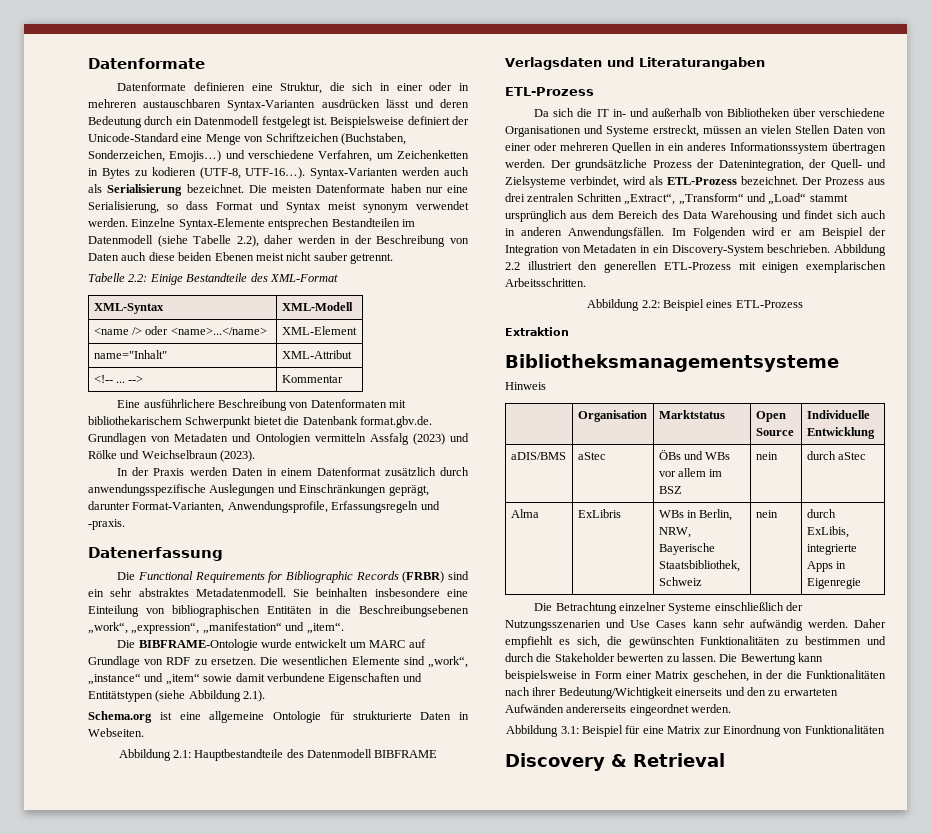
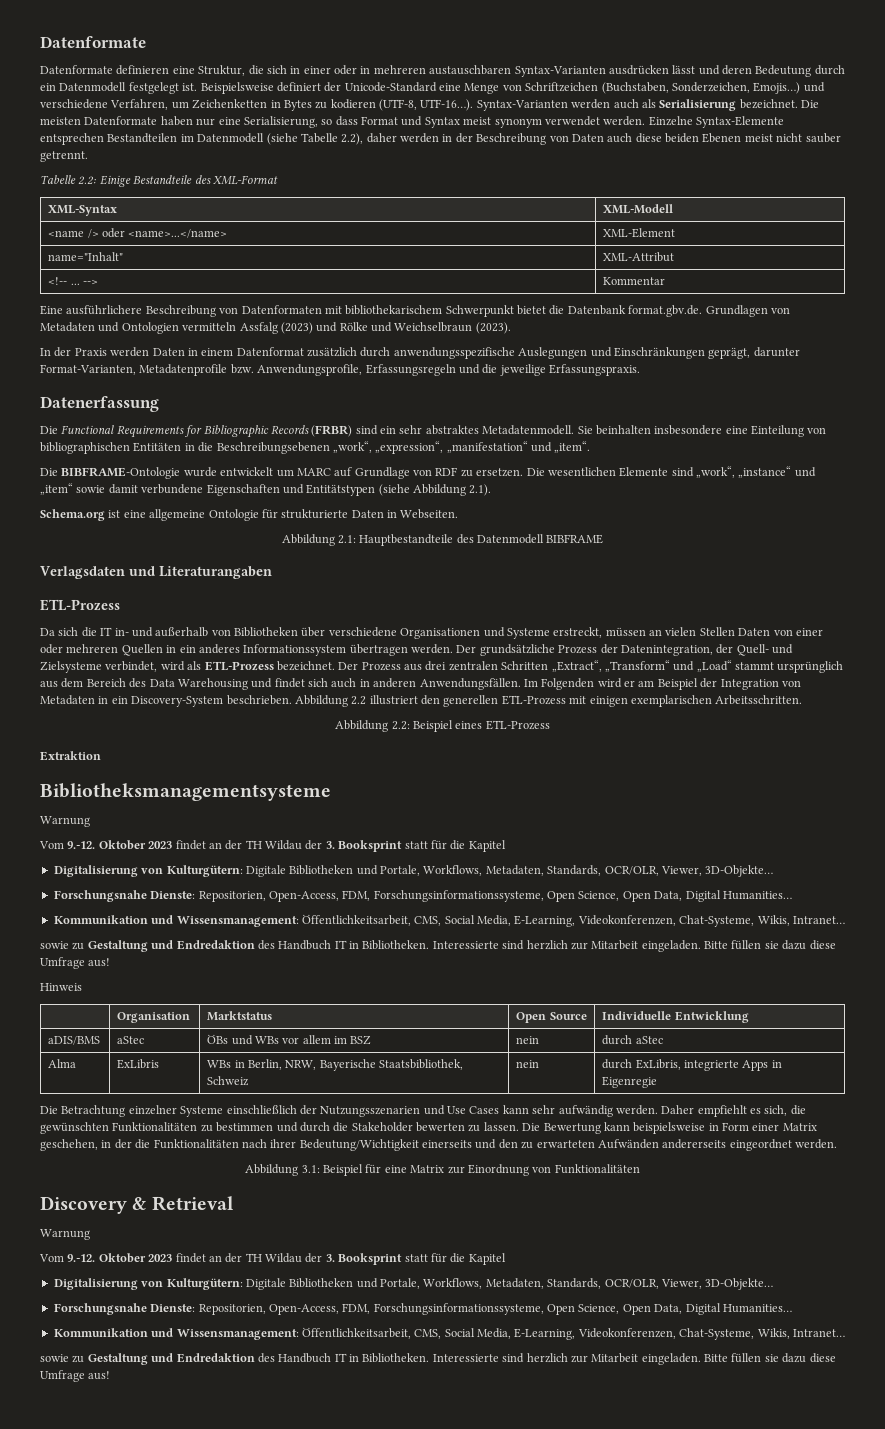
- In der Praxis werden Daten in einem Datenformat zusätzlich durch anwendungsspezifische Auslegungen und Einschränkungen geprägt, darunter Format-Varianten, Anwendungsprofile, Erfassungsregeln und -praxis.
+ In der Praxis werden Daten in einem Datenformat zusätzlich durch anwendungsspezifische Auslegungen und Einschränkungen geprägt, darunter Format-Varianten, Metadatenprofile bzw. Anwendungsprofile, Erfassungsregeln und die jeweilige Erfassungspraxis.
  Bibliotheksmanagementsysteme
+ Warnung
+ Vom 9.-12. Oktober 2023 findet an der TH Wildau der 3. Booksprint statt für die Kapitel
+ Digitalisierung von Kulturgütern: Digitale Bibliotheken und Portale, Workflows, Metadaten, Standards, OCR/OLR, Viewer, 3D-Objekte…
+ Forschungsnahe Dienste: Repositorien, Open-Access, FDM, Forschungsinformationssysteme, Open Science, Open Data, Digital Humanities…
+ Kommunikation und Wissensmanagement: Öffentlichkeitsarbeit, CMS, Social Media, E-Learning, Videokonferenzen, Chat-Systeme, Wikis, Intranet…
+ sowie zu Gestaltung und Endredaktion des Handbuch IT in Bibliotheken. Interessierte sind herzlich zur Mitarbeit eingeladen. Bitte füllen sie dazu diese Umfrage aus!
- Alma | ExLibris | WBs in Berlin, NRW, Bayerische Staatsbibliothek, Schweiz | nein | durch ExLibis, integrierte Apps in Eigenregie
+ Alma | ExLibris | WBs in Berlin, NRW, Bayerische Staatsbibliothek, Schweiz | nein | durch ExLibris, integrierte Apps in Eigenregie
  Discovery & Retrieval
+ Warnung
+ Vom 9.-12. Oktober 2023 findet an der TH Wildau der 3. Booksprint statt für die Kapitel
+ Digitalisierung von Kulturgütern: Digitale Bibliotheken und Portale, Workflows, Metadaten, Standards, OCR/OLR, Viewer, 3D-Objekte…
+ Forschungsnahe Dienste: Repositorien, Open-Access, FDM, Forschungsinformationssysteme, Open Science, Open Data, Digital Humanities…
+ Kommunikation und Wissensmanagement: Öffentlichkeitsarbeit, CMS, Social Media, E-Learning, Videokonferenzen, Chat-Systeme, Wikis, Intranet…
+ sowie zu Gestaltung und Endredaktion des Handbuch IT in Bibliotheken. Interessierte sind herzlich zur Mitarbeit eingeladen. Bitte füllen sie dazu diese Umfrage aus!

